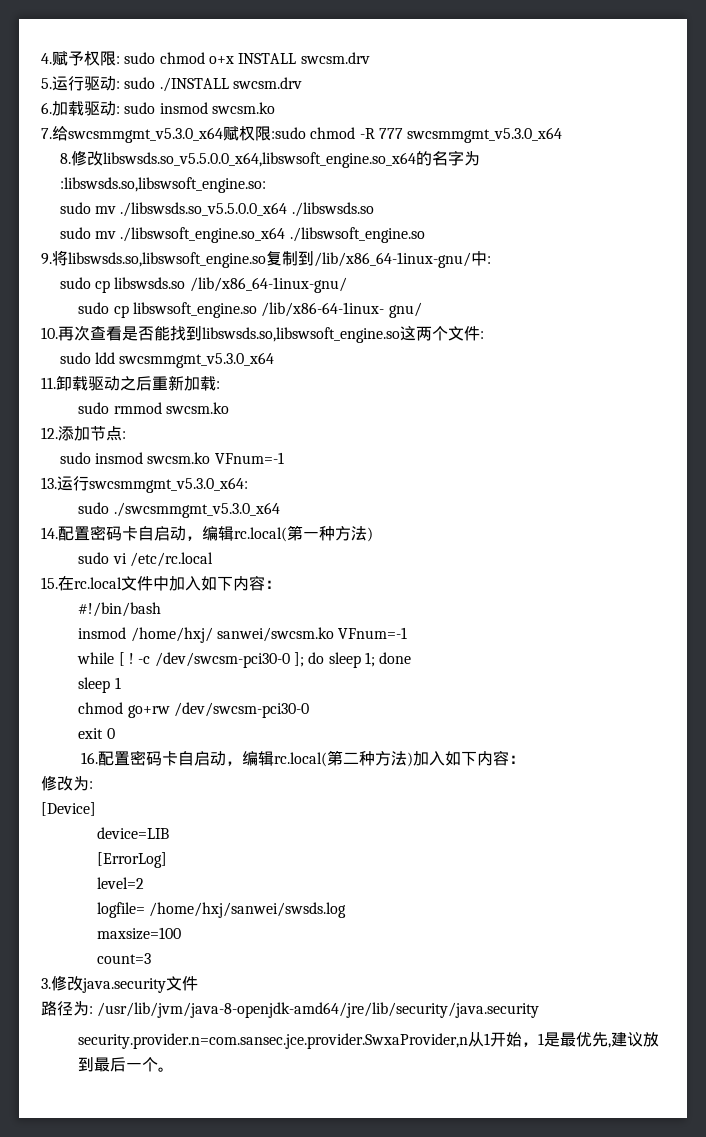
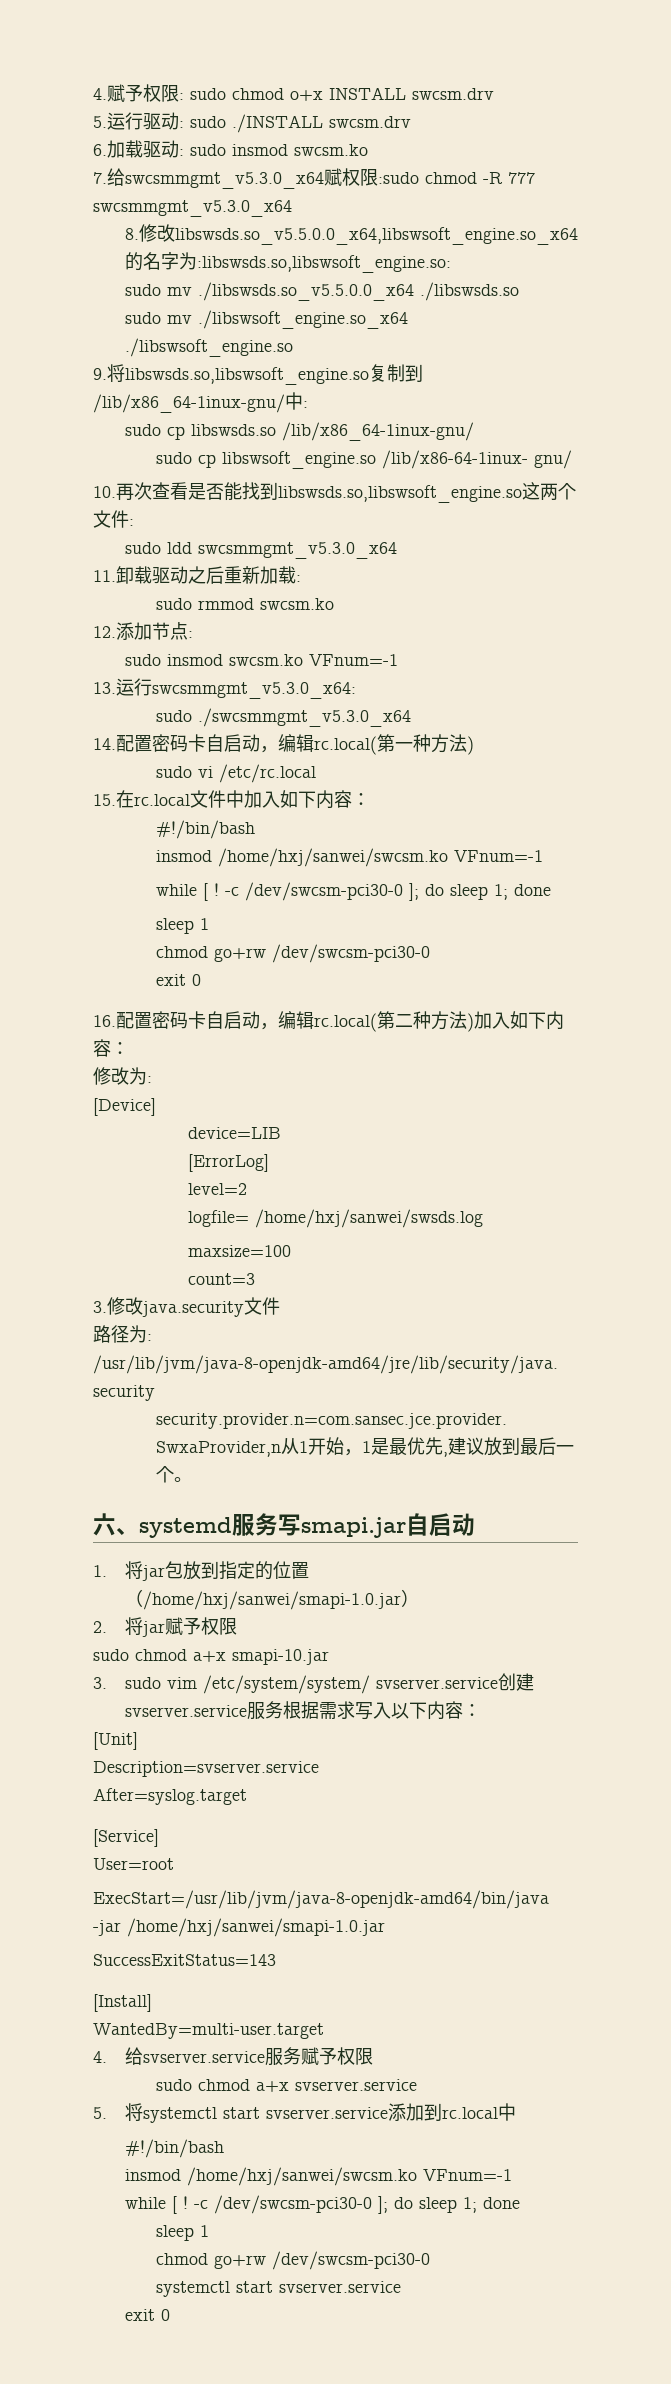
  15.在rc.local文件中加入如下内容：
  #!/bin/bash
- insmod /home/hxj/ sanwei/swcsm.ko VFnum=-1
+ insmod /home/hxj/sanwei/swcsm.ko VFnum=-1
+ 六、systemd服务写smapi.jar自启动
+ 1.将jar包放到指定的位置（/home/hxj/sanwei/smapi-1.0.jar）
+ 2.将jar赋予权限
+ sudo chmod a+x smapi-10.jar
+ 3. sudo vim /etc/system/system/ svserver.service创建svserver.service服务根据需求写入以下内容：
+ [Unit]
+ Description=svserver.service
+ After=syslog.target
+ [Service]
+ User=root
+ ExecStart=/usr/lib/jvm/java-8-openjdk-amd64/bin/java -jar /home/hxj/sanwei/smapi-1.0.jar
+ SuccessExitStatus=143
+ [Install]
+ WantedBy=multi-user.target
+ 4.给svserver.service服务赋予权限
+ sudo chmod a+x svserver.service
+ 5.将systemctl start svserver.service添加到rc.local中
+ #!/bin/bash
+ insmod /home/hxj/sanwei/swcsm.ko VFnum=-1
+ while [ ! -c /dev/swcsm-pci30-0 ]; do sleep 1; done
+ sleep 1
+ chmod go+rw /dev/swcsm-pci30-0
+ systemctl start svserver.service
+ exit 0

